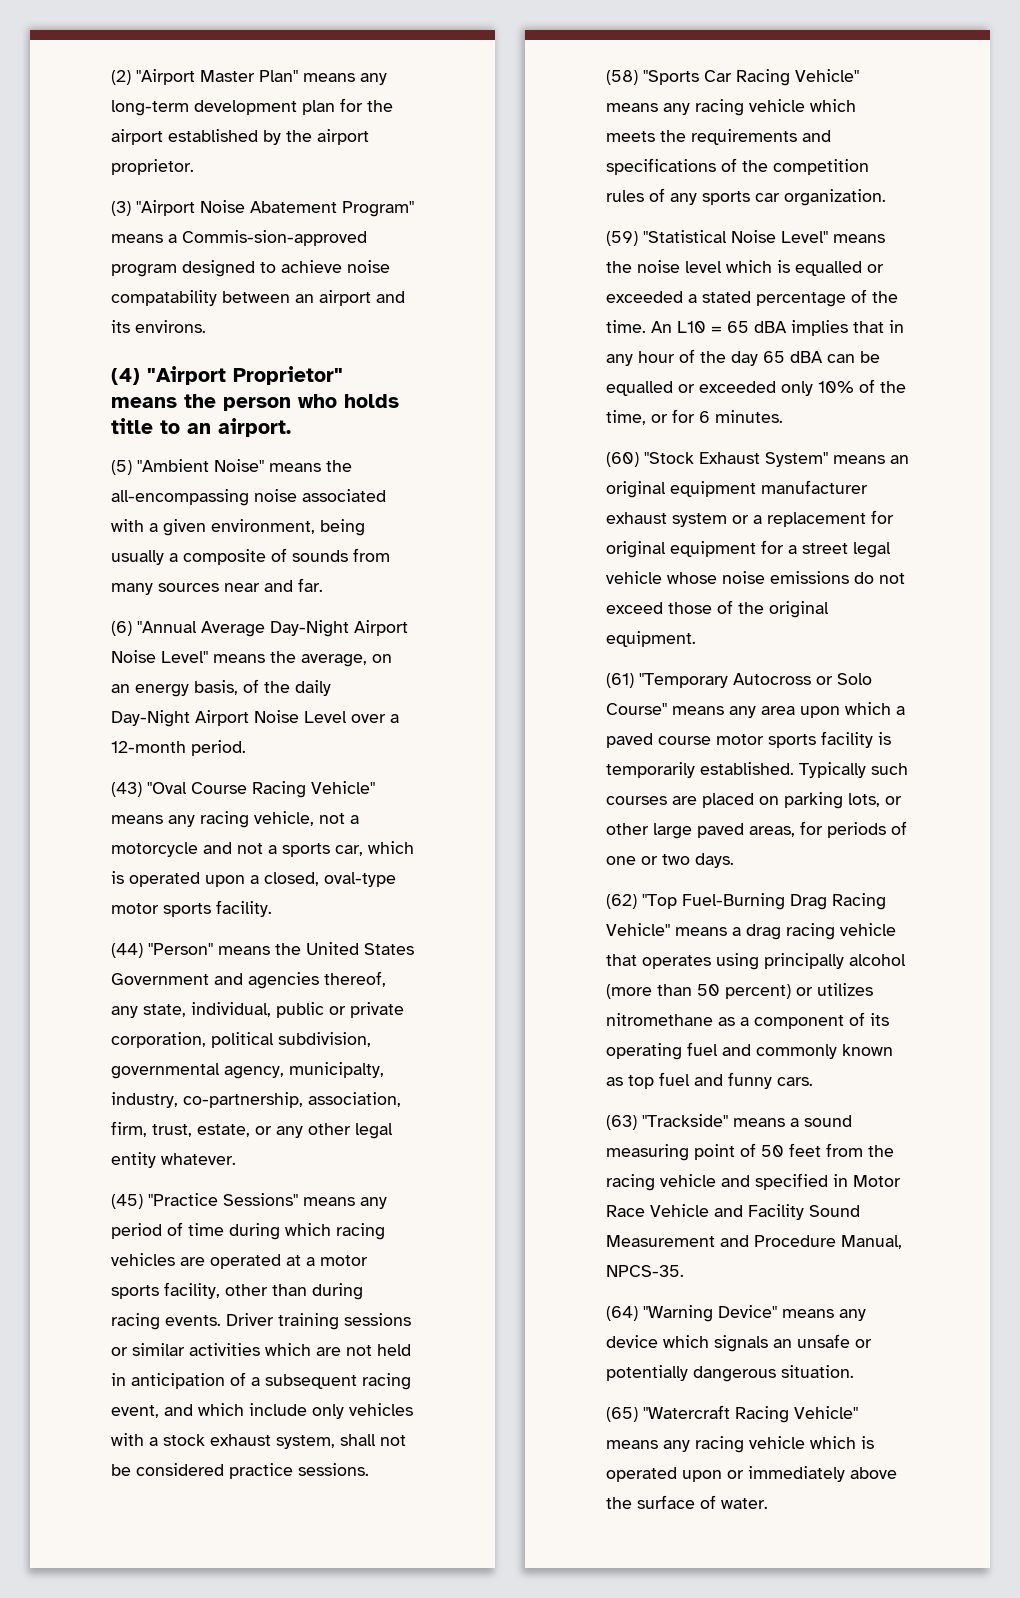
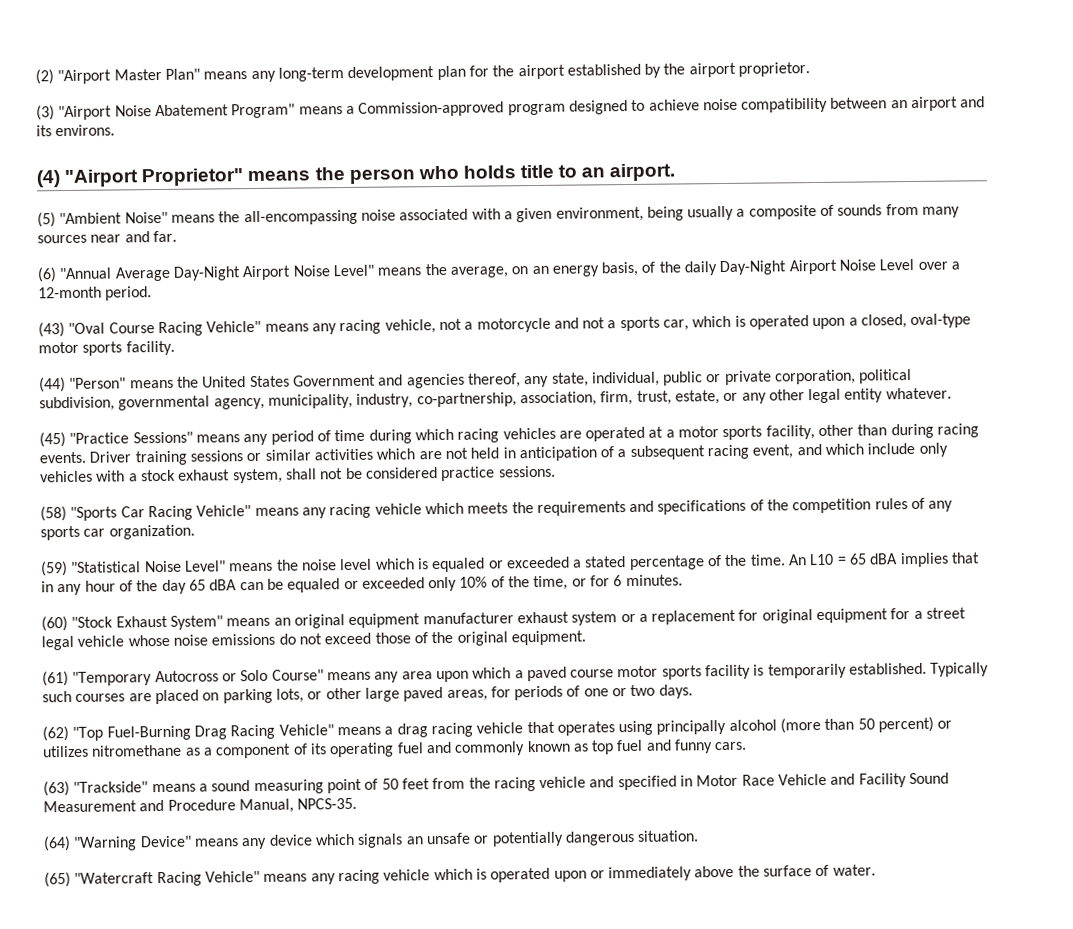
- (3) "Airport Noise Abatement Program" means a Commis-sion-approved program designed to achieve noise compatability between an airport and its environs.
+ (3) "Airport Noise Abatement Program" means a Commission-approved program designed to achieve noise compatibility between an airport and its environs.
- (44) "Person" means the United States Government and agencies thereof, any state, individual, public or private corporation, political subdivision, governmental agency, municipalty, industry, co-partnership, association, firm, trust, estate, or any other legal entity whatever.
+ (44) "Person" means the United States Government and agencies thereof, any state, individual, public or private corporation, political subdivision, governmental agency, municipality, industry, co-partnership, association, firm, trust, estate, or any other legal entity whatever.
- (59) "Statistical Noise Level" means the noise level which is equalled or exceeded a stated percentage of the time.
+ (59) "Statistical Noise Level" means the noise level which is equaled or exceeded a stated percentage of the time.
- An L10 = 65 dBA implies that in any hour of the day 65 dBA can be equalled or exceeded only 10% of the time, or for 6 minutes.
+ An L10 = 65 dBA implies that in any hour of the day 65 dBA can be equaled or exceeded only 10% of the time, or for 6 minutes.

